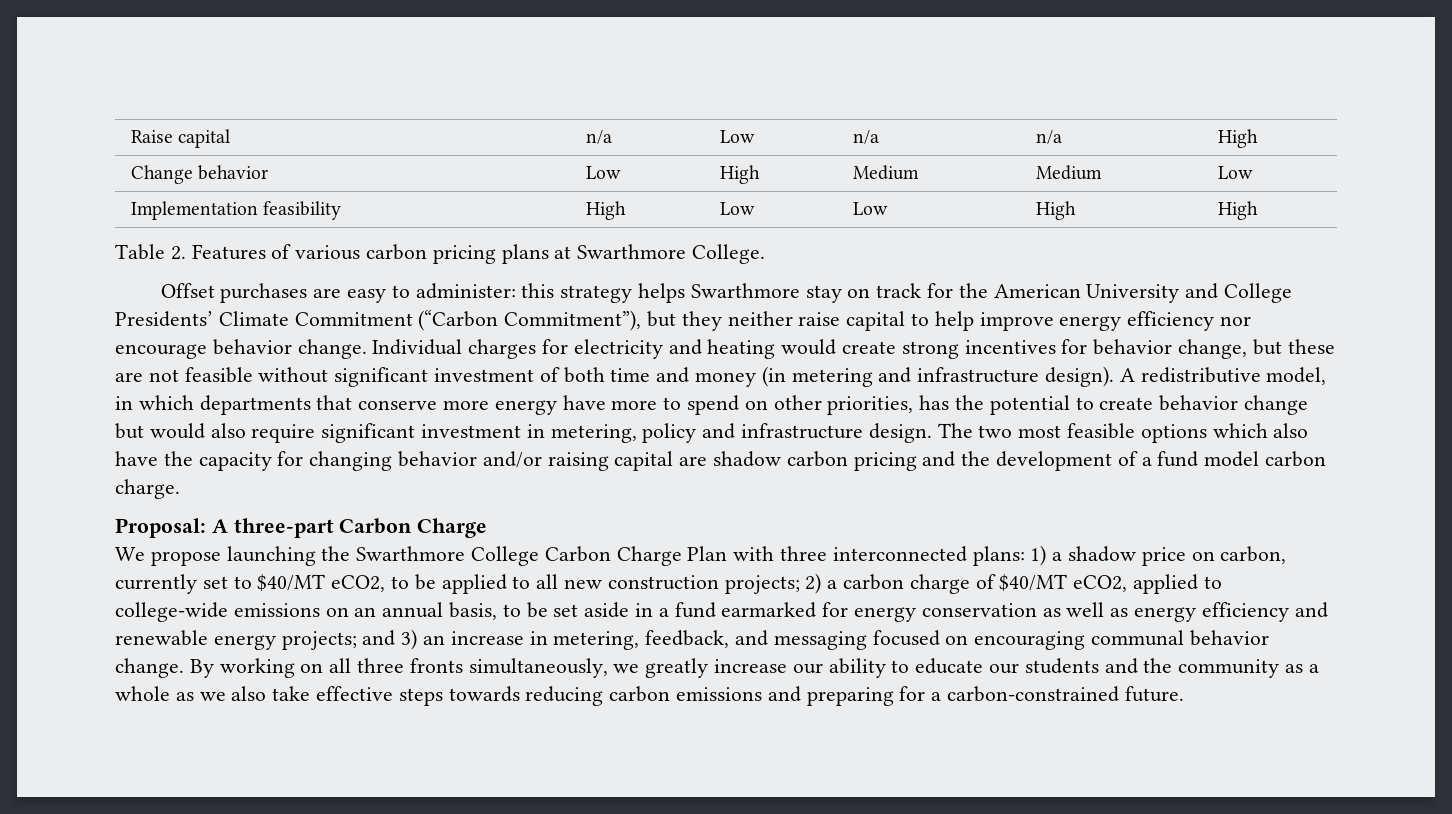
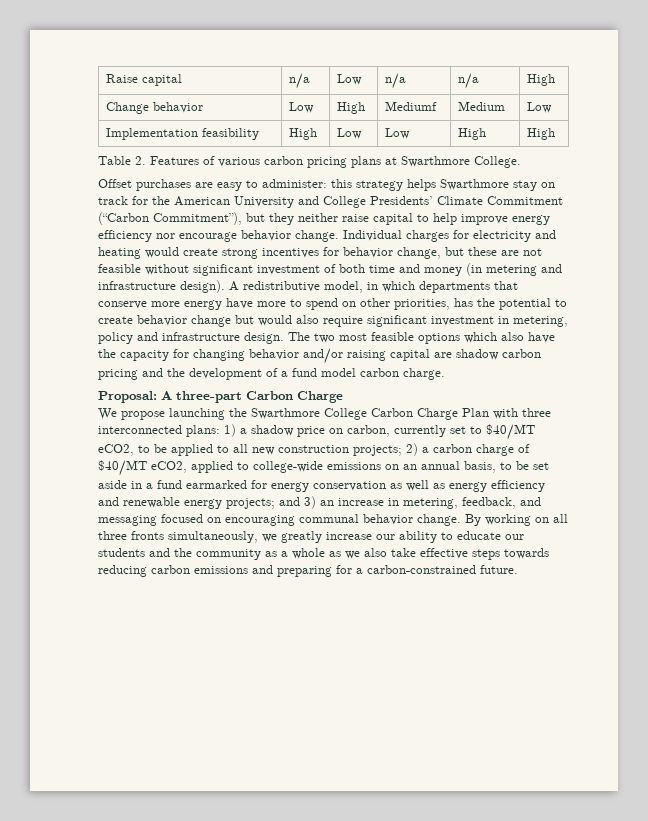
- Change behavior | Low | High | Medium | Medium | Low
+ Change behavior | Low | High | Mediumf | Medium | Low

